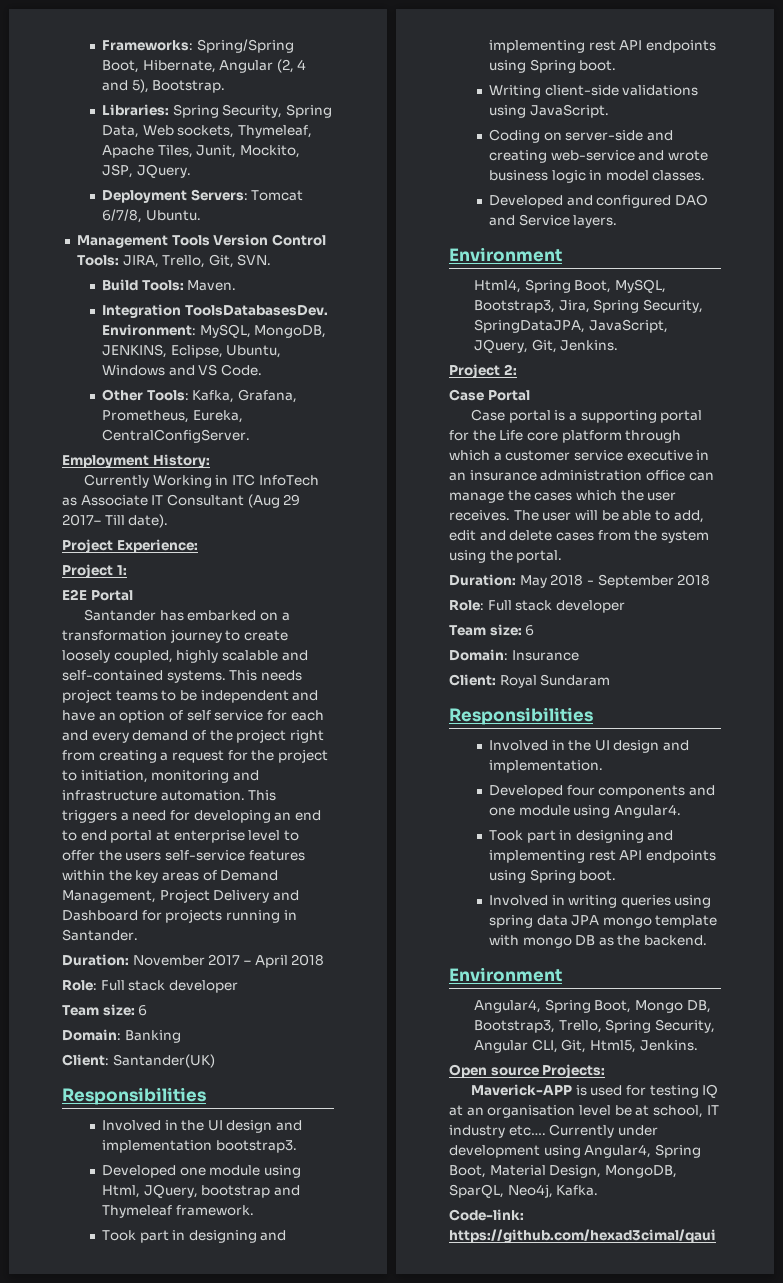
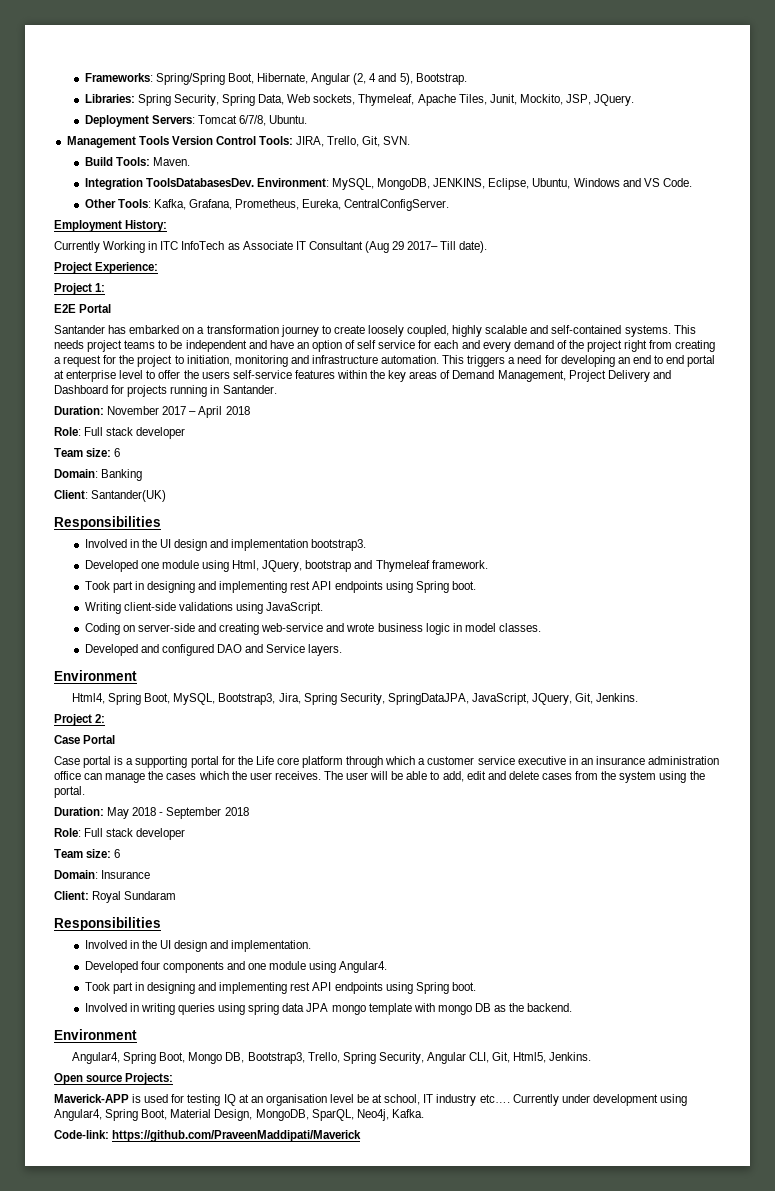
- Code-link: https://github.com/hexad3cimal/qaui
+ Code-link: https://github.com/PraveenMaddipati/Maverick

